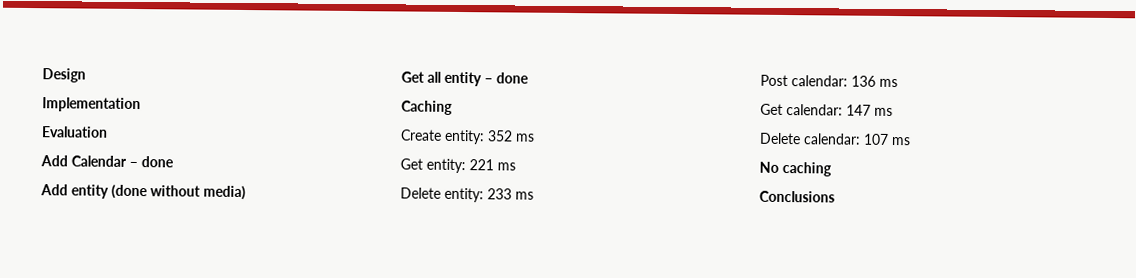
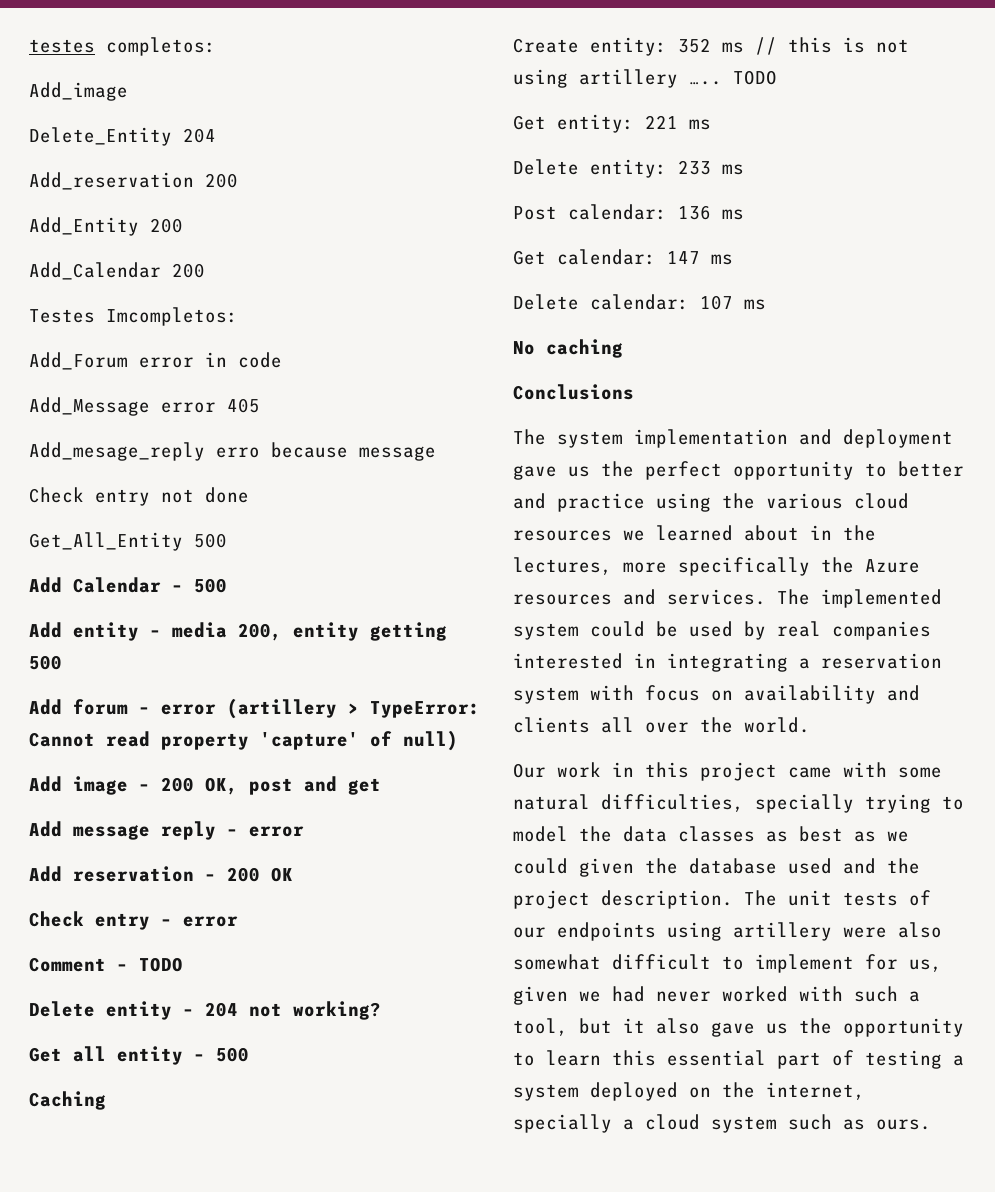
- Design
- Implementation
- Evaluation
+ testes completos:
+ Add_image
+ Delete_Entity 204
+ Add_reservation 200
+ Add_Entity 200
+ Add_Calendar 200
+ Testes Imcompletos:
+ Add_Forum error in code
+ Add_Message error 405
+ Add_mesage_reply erro because message
+ Check entry not done
+ Get_All_Entity 500
- Add Calendar – done
+ Add Calendar – 500
- Add entity (done without media)
+ Add entity – media 200, entity getting 500
+ Add forum – error (artillery > TypeError: Cannot read property 'capture' of null)
+ Add image – 200 OK, post and get
+ Add message reply – error
+ Add reservation – 200 OK
+ Check entry – error
+ Comment – TODO
+ Delete entity – 204 not working?
- Get all entity – done
+ Get all entity – 500
- Create entity: 352 ms
+ Create entity: 352 ms // this is not using artillery ….. TODO
+ The system implementation and deployment gave us the perfect opportunity to better and practice using the various cloud resources we learned about in the lectures, more specifically the Azure resources and services. The implemented system could be used by real companies interested in integrating a reservation system with focus on availability and clients all over the world.
+ Our work in this project came with some natural difficulties, specially trying to model the data classes as best as we could given the database used and the project description. The unit tests of our endpoints using artillery were also somewhat difficult to implement for us, given we had never worked with such a tool, but it also gave us the opportunity to learn this essential part of testing a system deployed on the internet, specially a cloud system such as ours.

